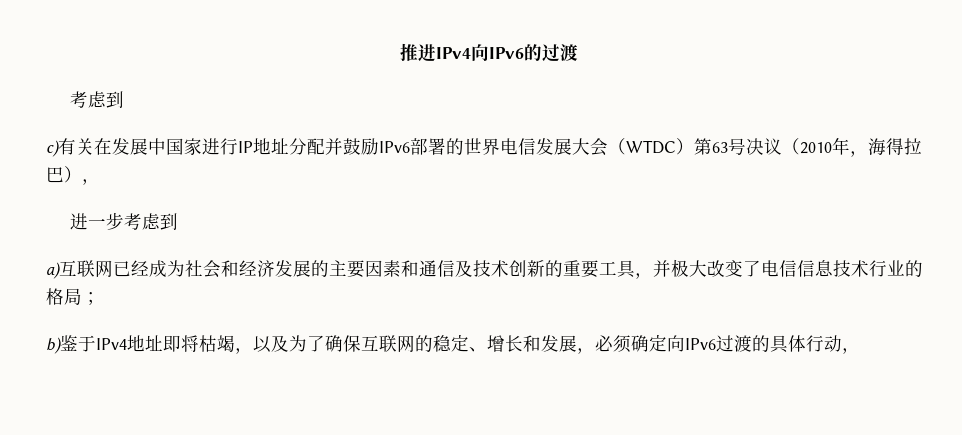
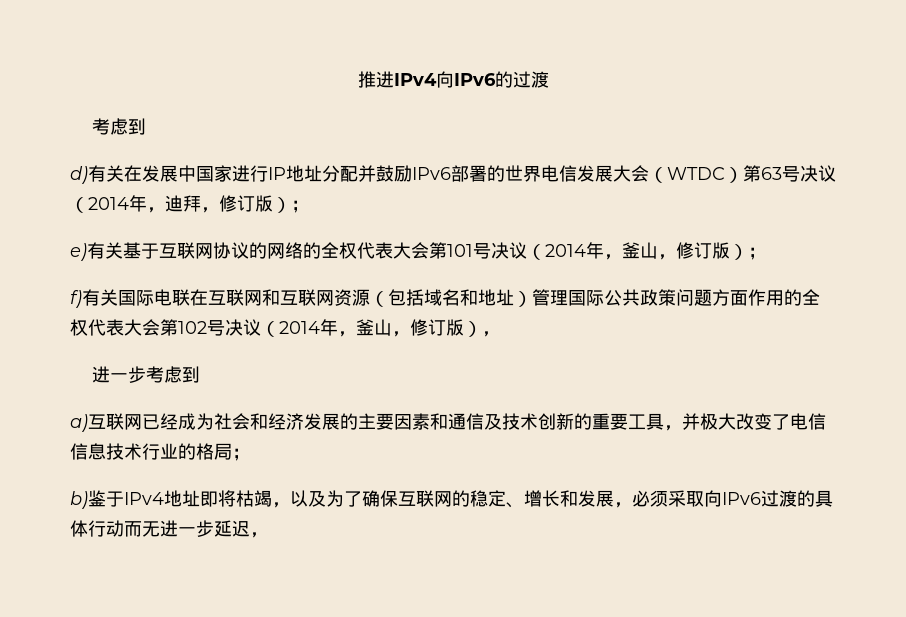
- c)有关在发展中国家进行IP地址分配并鼓励IPv6部署的世界电信发展大会（WTDC）第63号决议（2010年，海得拉巴），
+ d)有关在发展中国家进行IP地址分配并鼓励IPv6部署的世界电信发展大会（WTDC）第63号决议（2014年，迪拜，修订版）；
+ e)有关基于互联网协议的网络的全权代表大会第101号决议（2014年，釜山，修订版）；
+ f)有关国际电联在互联网和互联网资源（包括域名和地址）管理国际公共政策问题方面作用的全权代表大会第102号决议（2014年，釜山，修订版），
- b)鉴于IPv4地址即将枯竭，以及为了确保互联网的稳定、增长和发展，必须确定向IPv6过渡的具体行动，
+ b)鉴于IPv4地址即将枯竭，以及为了确保互联网的稳定、增长和发展，必须采取向IPv6过渡的具体行动而无进一步延迟，

